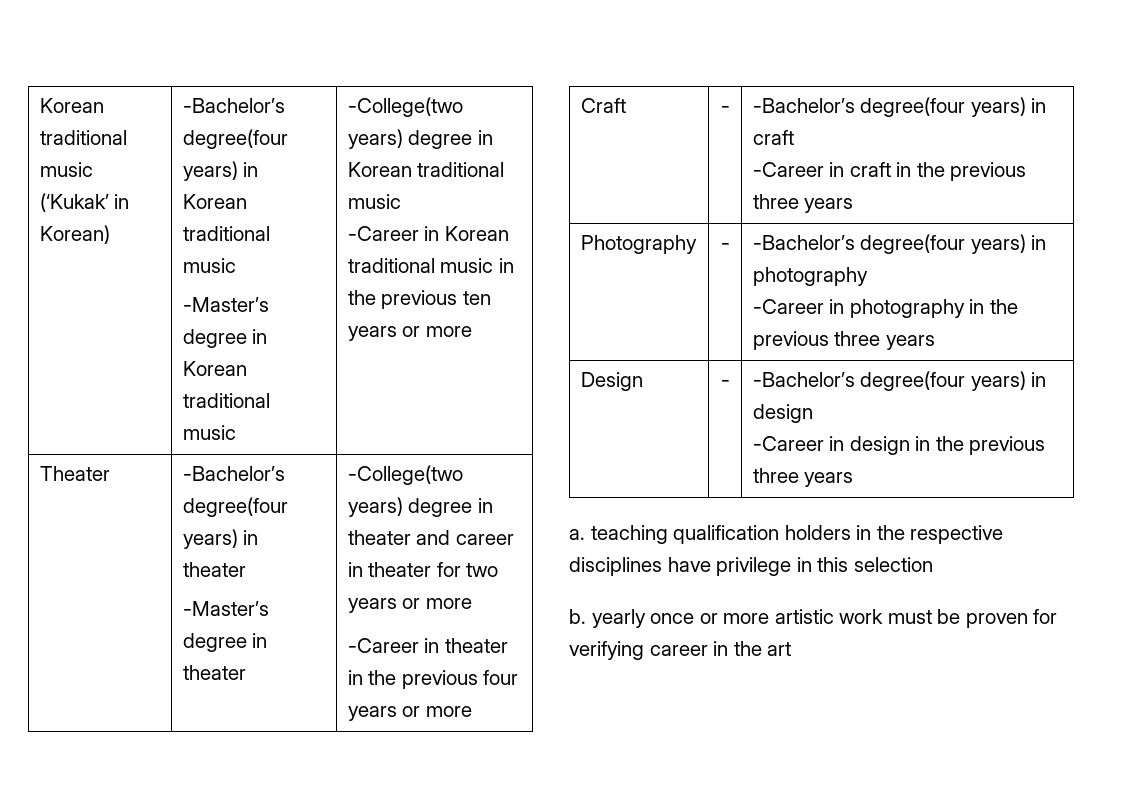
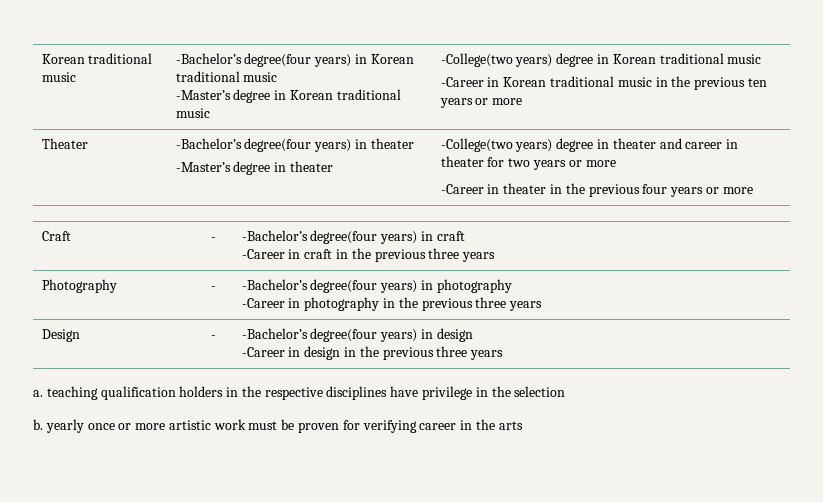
- Korean traditional music (‘Kukak’ in Korean) | -Bachelor’s degree(four years) in Korean traditional music
+ Korean traditional music | -Bachelor’s degree(four years) in Korean traditional music
- a. teaching qualification holders in the respective disciplines have privilege in this selection
+ a. teaching qualification holders in the respective disciplines have privilege in the selection
- b. yearly once or more artistic work must be proven for verifying career in the art
+ b. yearly once or more artistic work must be proven for verifying career in the arts

